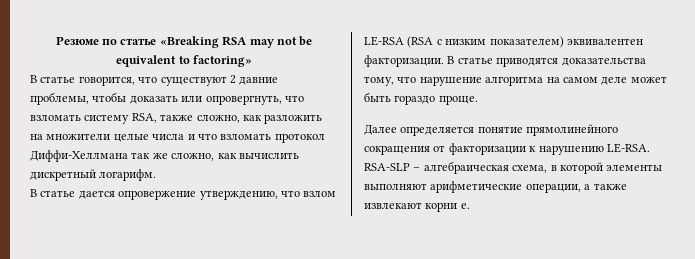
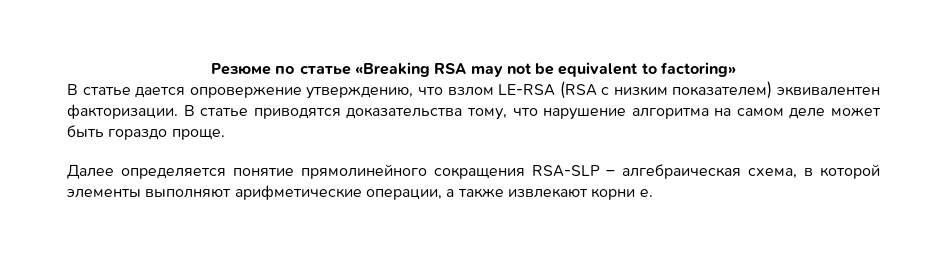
- В статье говорится, что существуют 2 давние проблемы, чтобы доказать или опровергнуть, что взломать систему RSA, также сложно, как разложить на множители целые числа и что взломать протокол Диффи-Хеллмана так же сложно, как вычислить дискретный логарифм.
- Далее определяется понятие прямолинейного сокращения от факторизации к нарушению LE-RSA. RSA-SLP – алгебраическая схема, в которой элементы выполняют арифметические операции, а также извлекают корни e.
+ Далее определяется понятие прямолинейного сокращения RSA-SLP – алгебраическая схема, в которой элементы выполняют арифметические операции, а также извлекают корни e.

